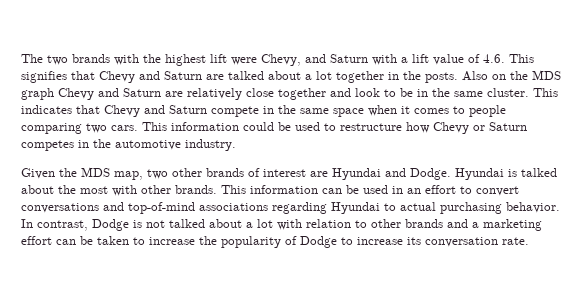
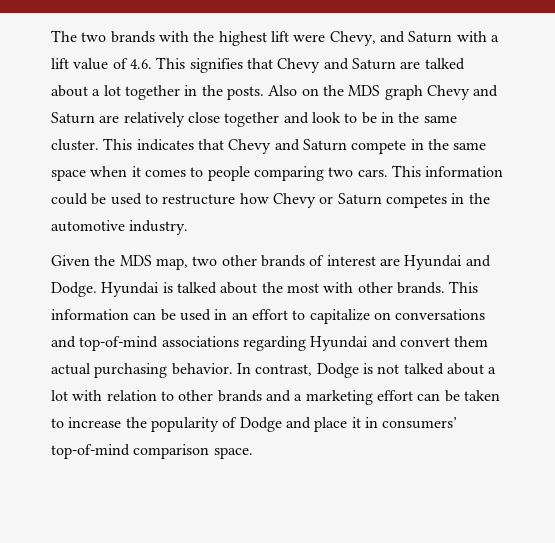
- This information can be used in an effort to convert conversations and top-of-mind associations regarding Hyundai to actual purchasing behavior.
+ This information can be used in an effort to capitalize on conversations and top-of-mind associations regarding Hyundai and convert them actual purchasing behavior.
- In contrast, Dodge is not talked about a lot with relation to other brands and a marketing effort can be taken to increase the popularity of Dodge to increase its conversation rate.
+ In contrast, Dodge is not talked about a lot with relation to other brands and a marketing effort can be taken to increase the popularity of Dodge and place it in consumers’ top-of-mind comparison space.

